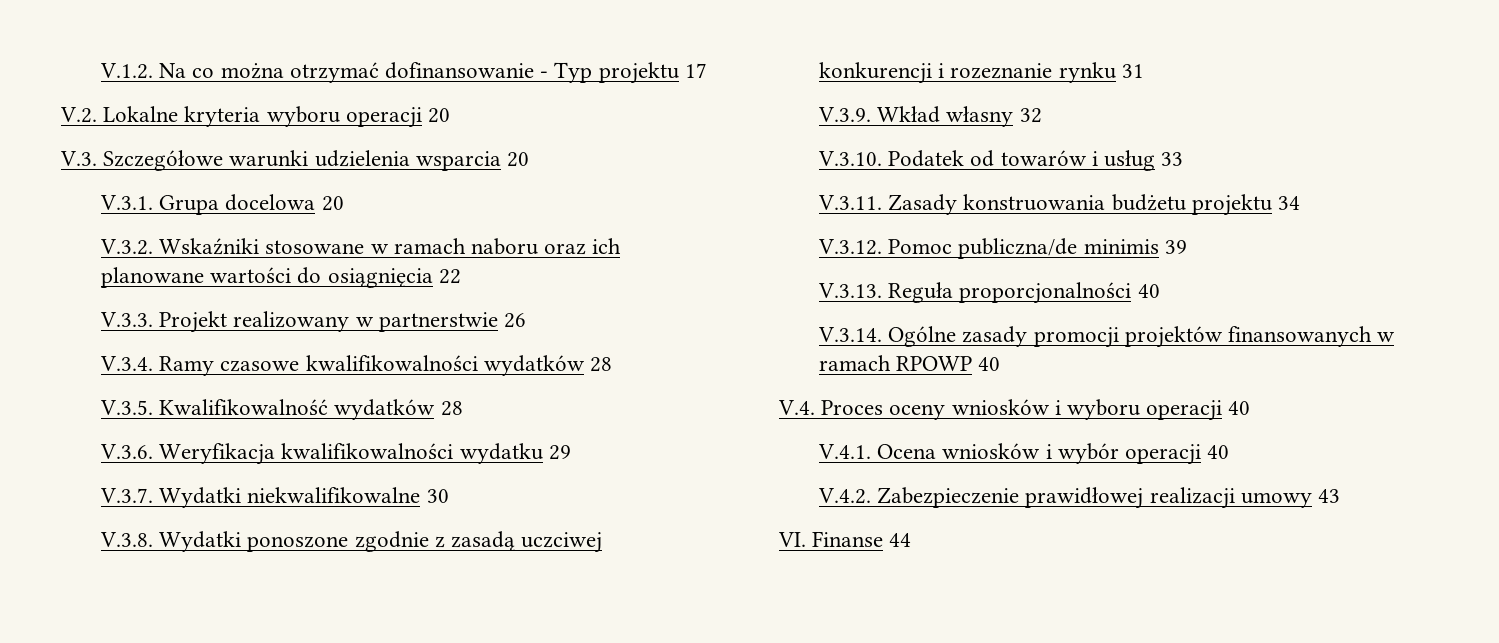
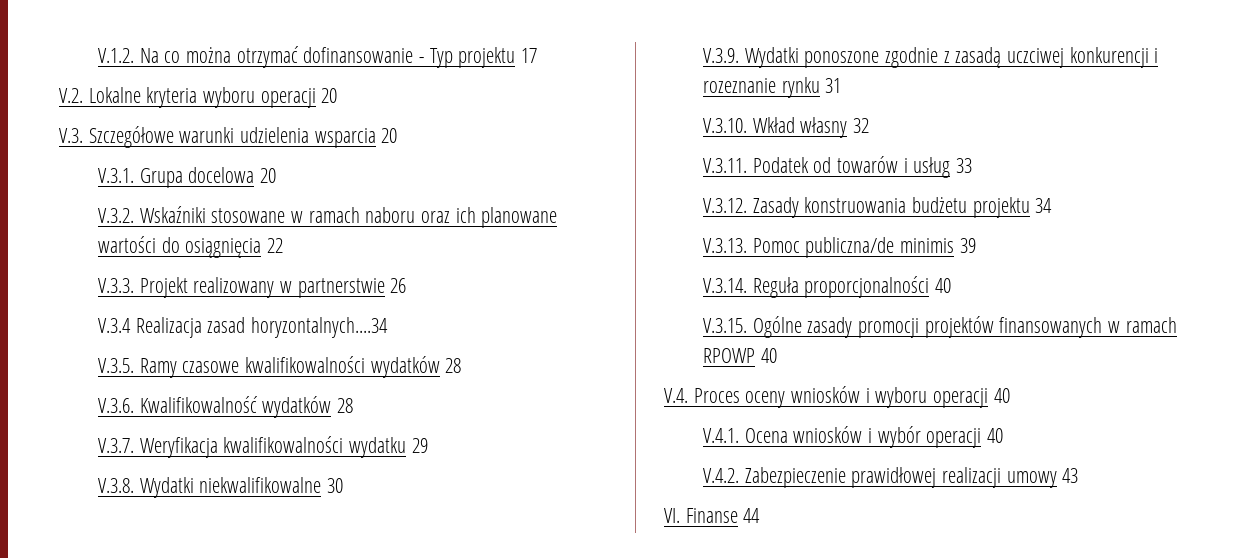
- V.3.4. Ramy czasowe kwalifikowalności wydatków 28
+ V.3.4 Realizacja zasad horyzontalnych....34
+ V.3.5. Ramy czasowe kwalifikowalności wydatków 28
- V.3.5. Kwalifikowalność wydatków 28
+ V.3.6. Kwalifikowalność wydatków 28
- V.3.6. Weryfikacja kwalifikowalności wydatku 29
+ V.3.7. Weryfikacja kwalifikowalności wydatku 29
- V.3.7. Wydatki niekwalifikowalne 30
+ V.3.8. Wydatki niekwalifikowalne 30
- V.3.8. Wydatki ponoszone zgodnie z zasadą uczciwej konkurencji i rozeznanie rynku 31
+ V.3.9. Wydatki ponoszone zgodnie z zasadą uczciwej konkurencji i rozeznanie rynku 31
- V.3.9. Wkład własny 32
+ V.3.10. Wkład własny 32
- V.3.10. Podatek od towarów i usług 33
+ V.3.11. Podatek od towarów i usług 33
- V.3.11. Zasady konstruowania budżetu projektu 34
+ V.3.12. Zasady konstruowania budżetu projektu 34
- V.3.12. Pomoc publiczna/de minimis 39
+ V.3.13. Pomoc publiczna/de minimis 39
- V.3.13. Reguła proporcjonalności 40
+ V.3.14. Reguła proporcjonalności 40
- V.3.14. Ogólne zasady promocji projektów finansowanych w ramach RPOWP 40
+ V.3.15. Ogólne zasady promocji projektów finansowanych w ramach RPOWP 40

